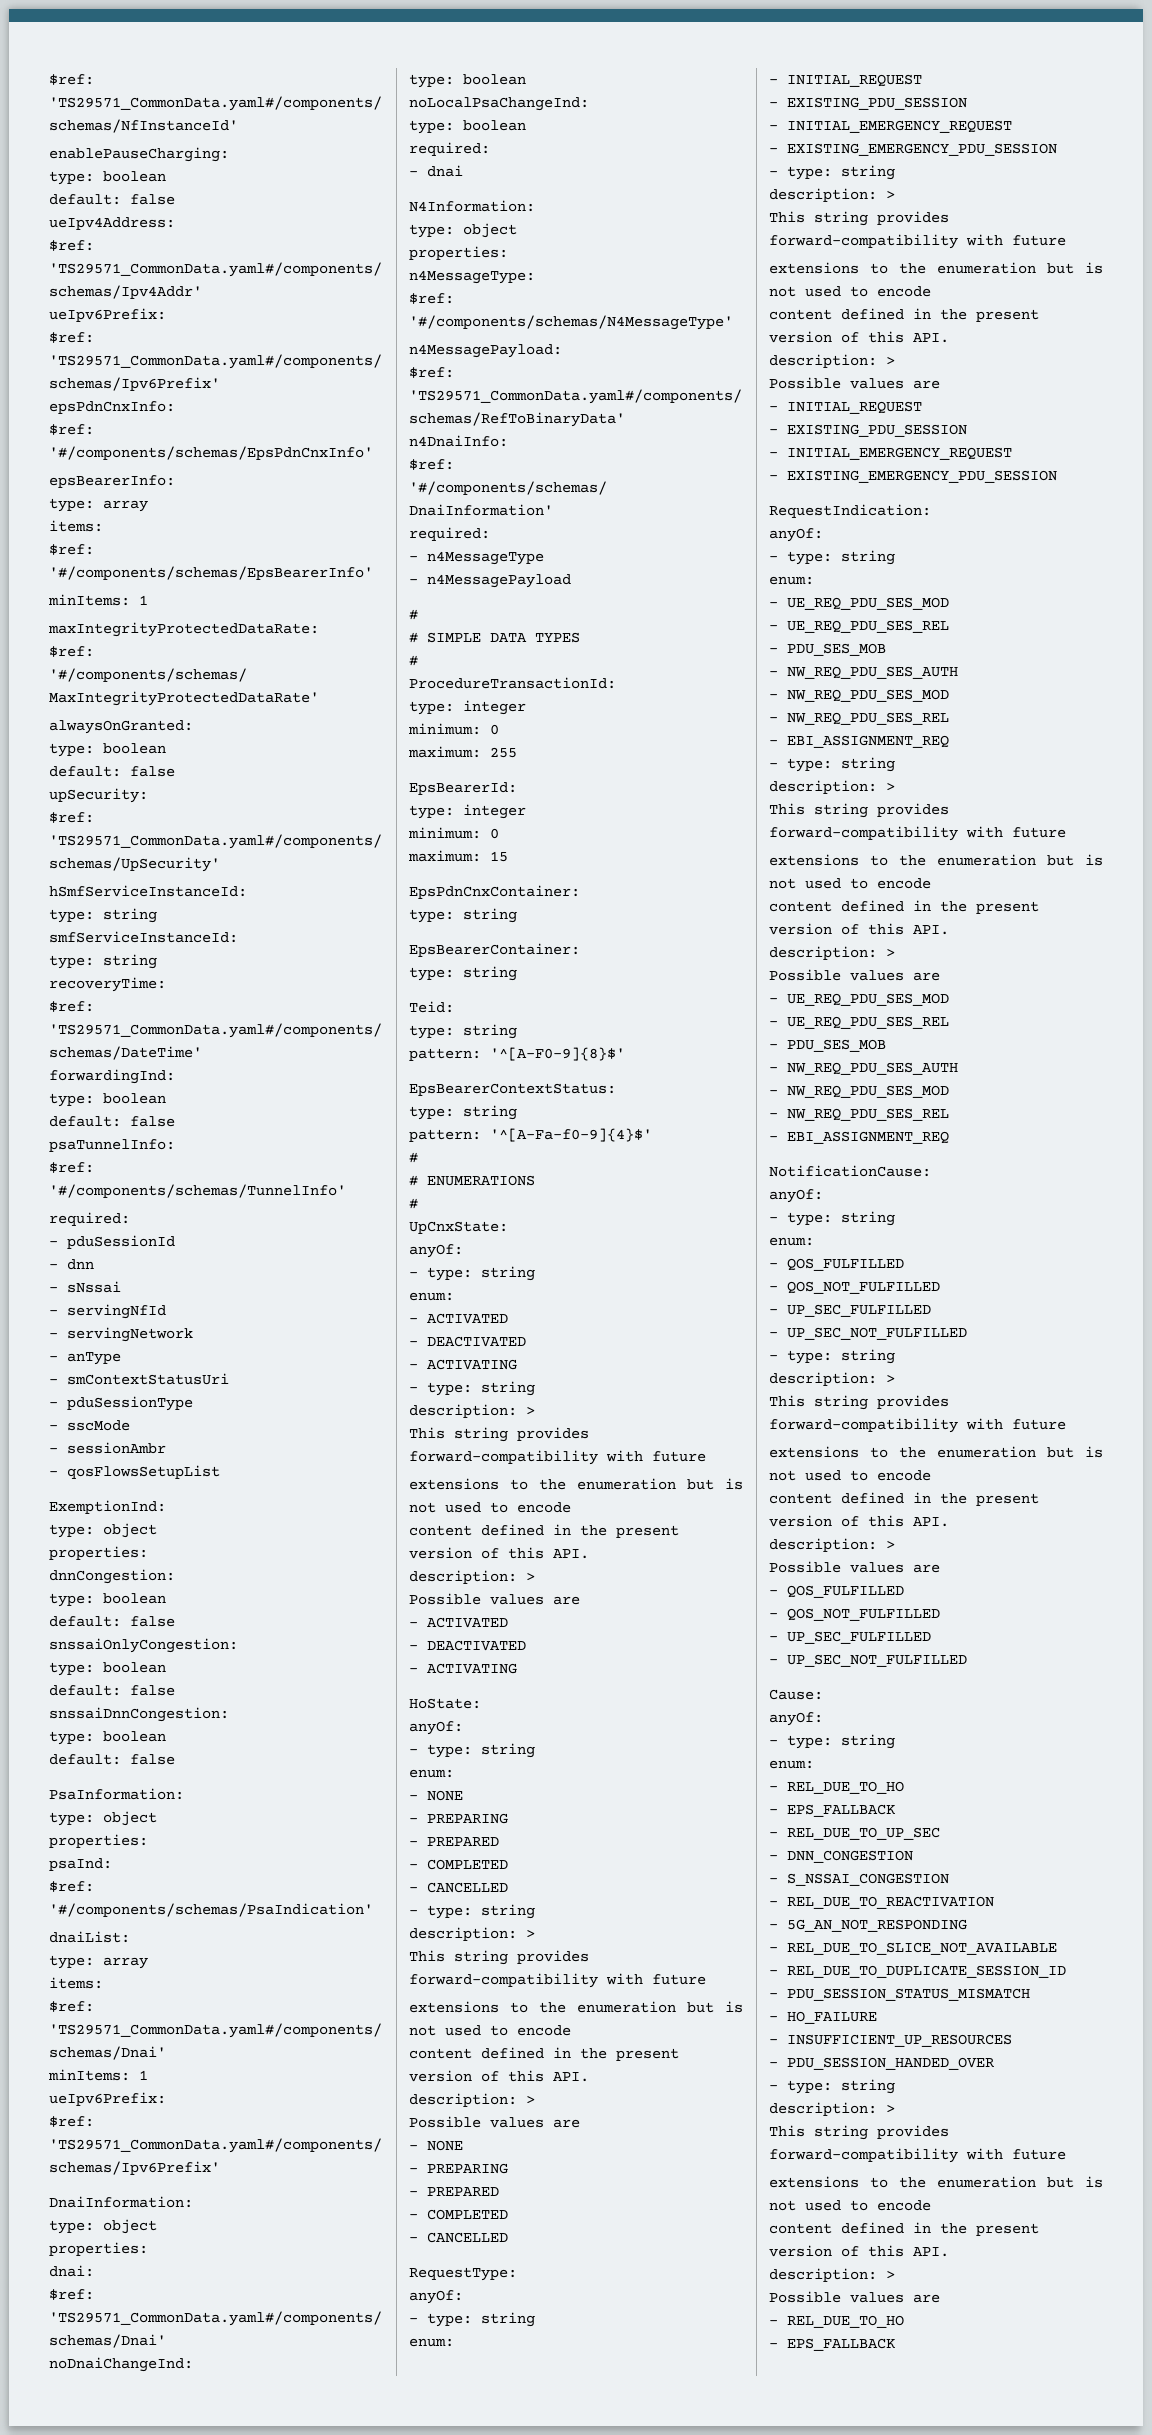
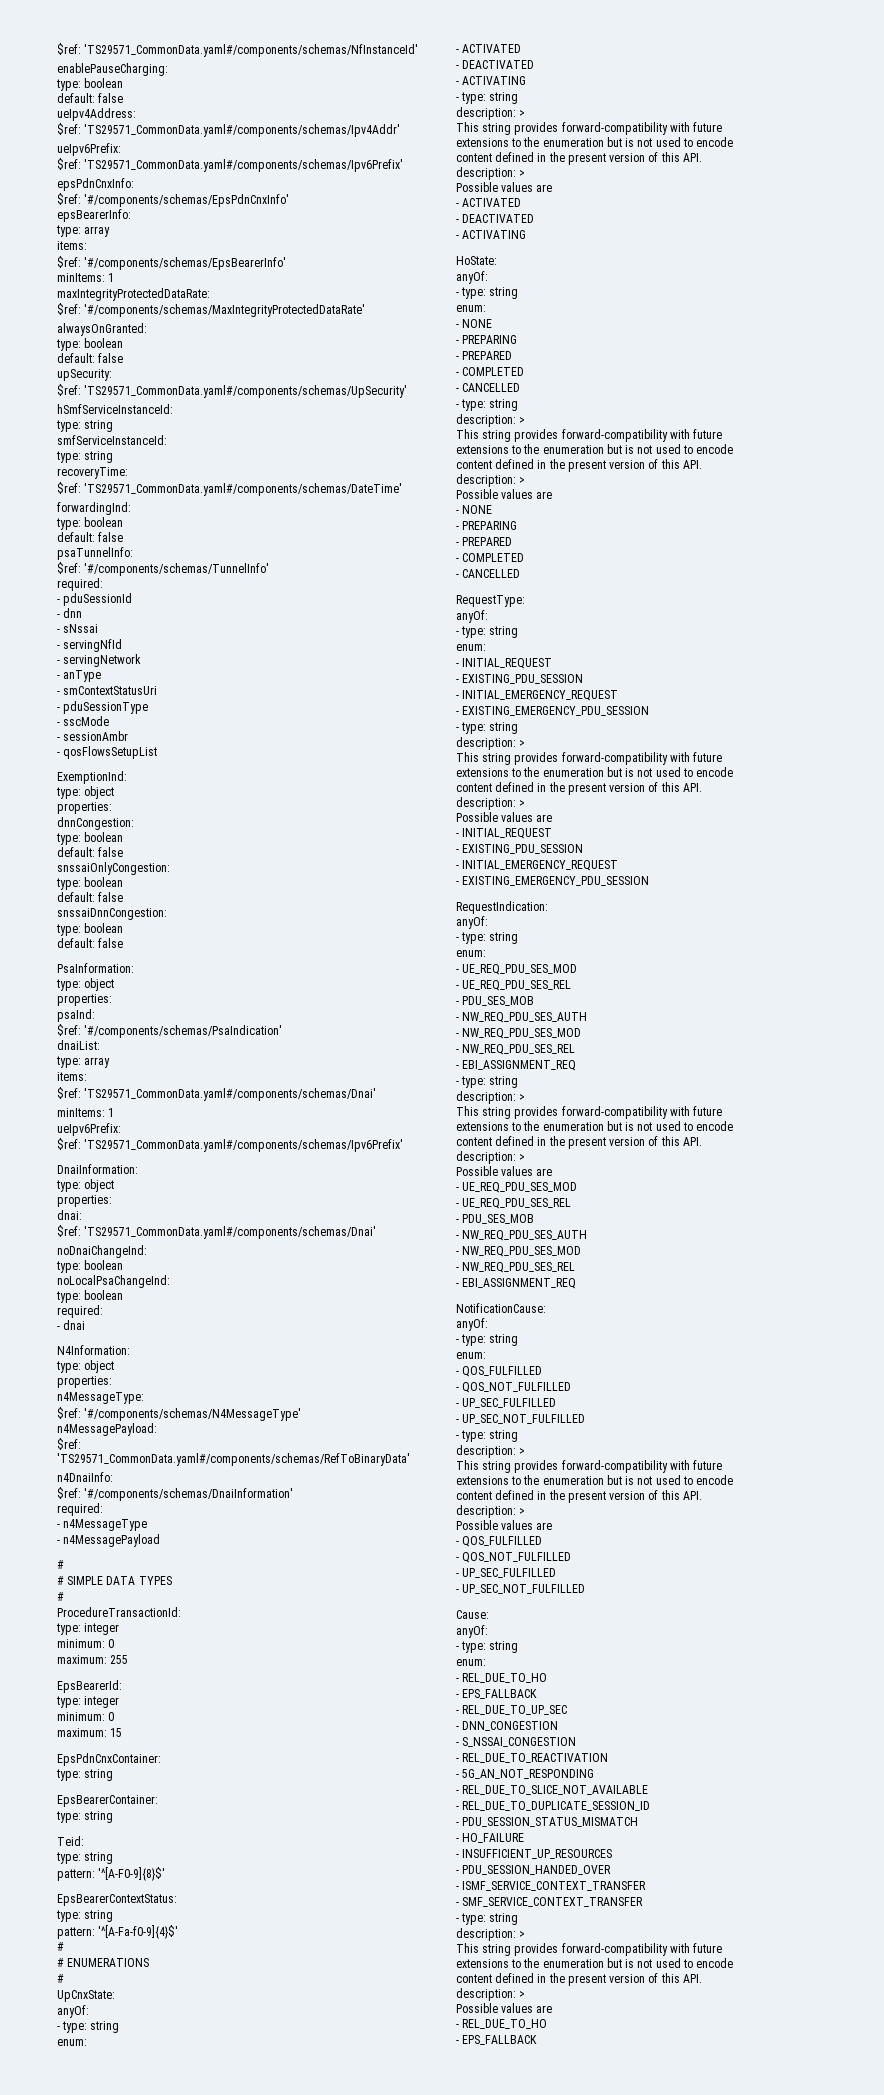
+ - ISMF_SERVICE_CONTEXT_TRANSFER
+ - SMF_SERVICE_CONTEXT_TRANSFER

